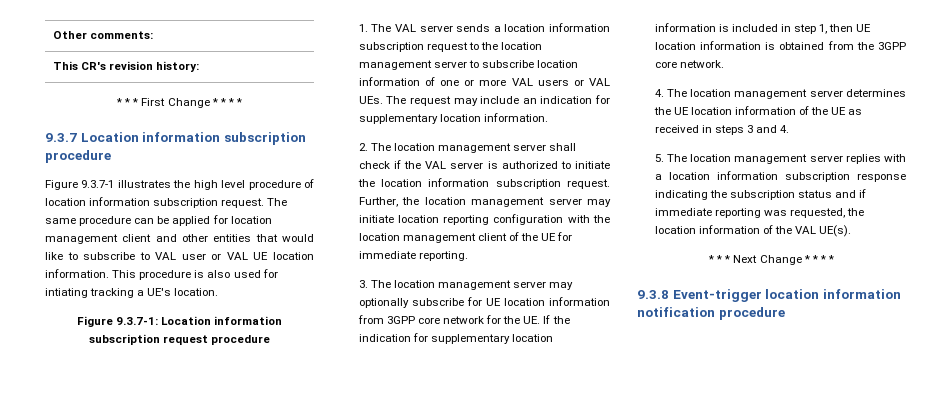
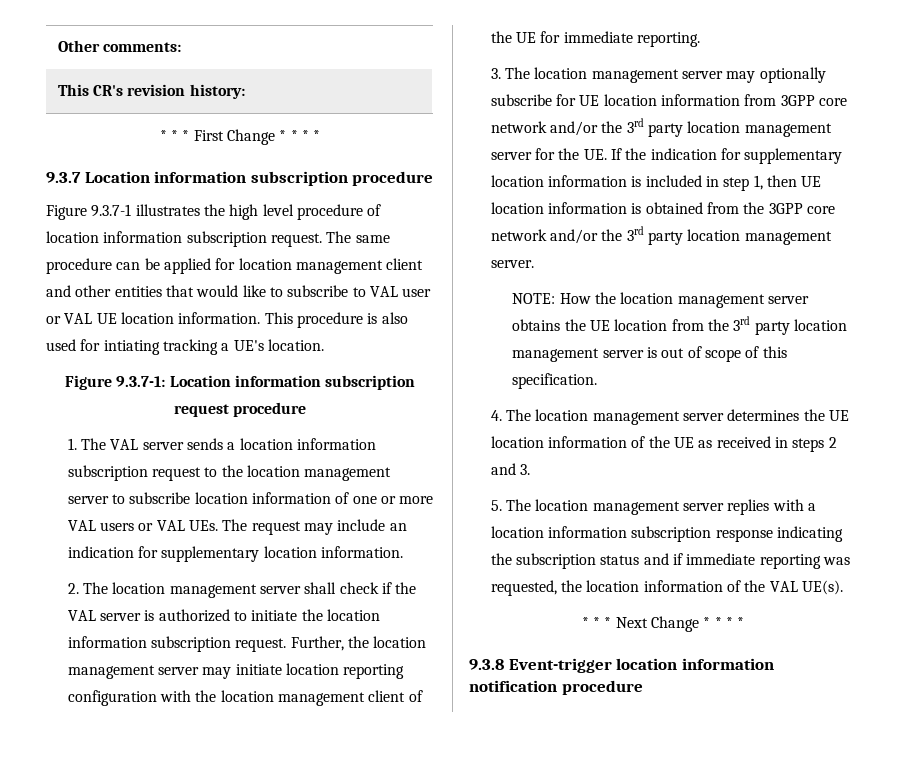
- 3. The location management server may optionally subscribe for UE location information from 3GPP core network for the UE. If the indication for supplementary location information is included in step 1, then UE location information is obtained from the 3GPP core network.
+ 3. The location management server may optionally subscribe for UE location information from 3GPP core network and/or the 3rd party location management server for the UE. If the indication for supplementary location information is included in step 1, then UE location information is obtained from the 3GPP core network and/or the 3rd party location management server.
+ NOTE: How the location management server obtains the UE location from the 3rd party location management server is out of scope of this specification.
- 4. The location management server determines the UE location information of the UE as received in steps 3 and 4.
+ 4. The location management server determines the UE location information of the UE as received in steps 2 and 3.

